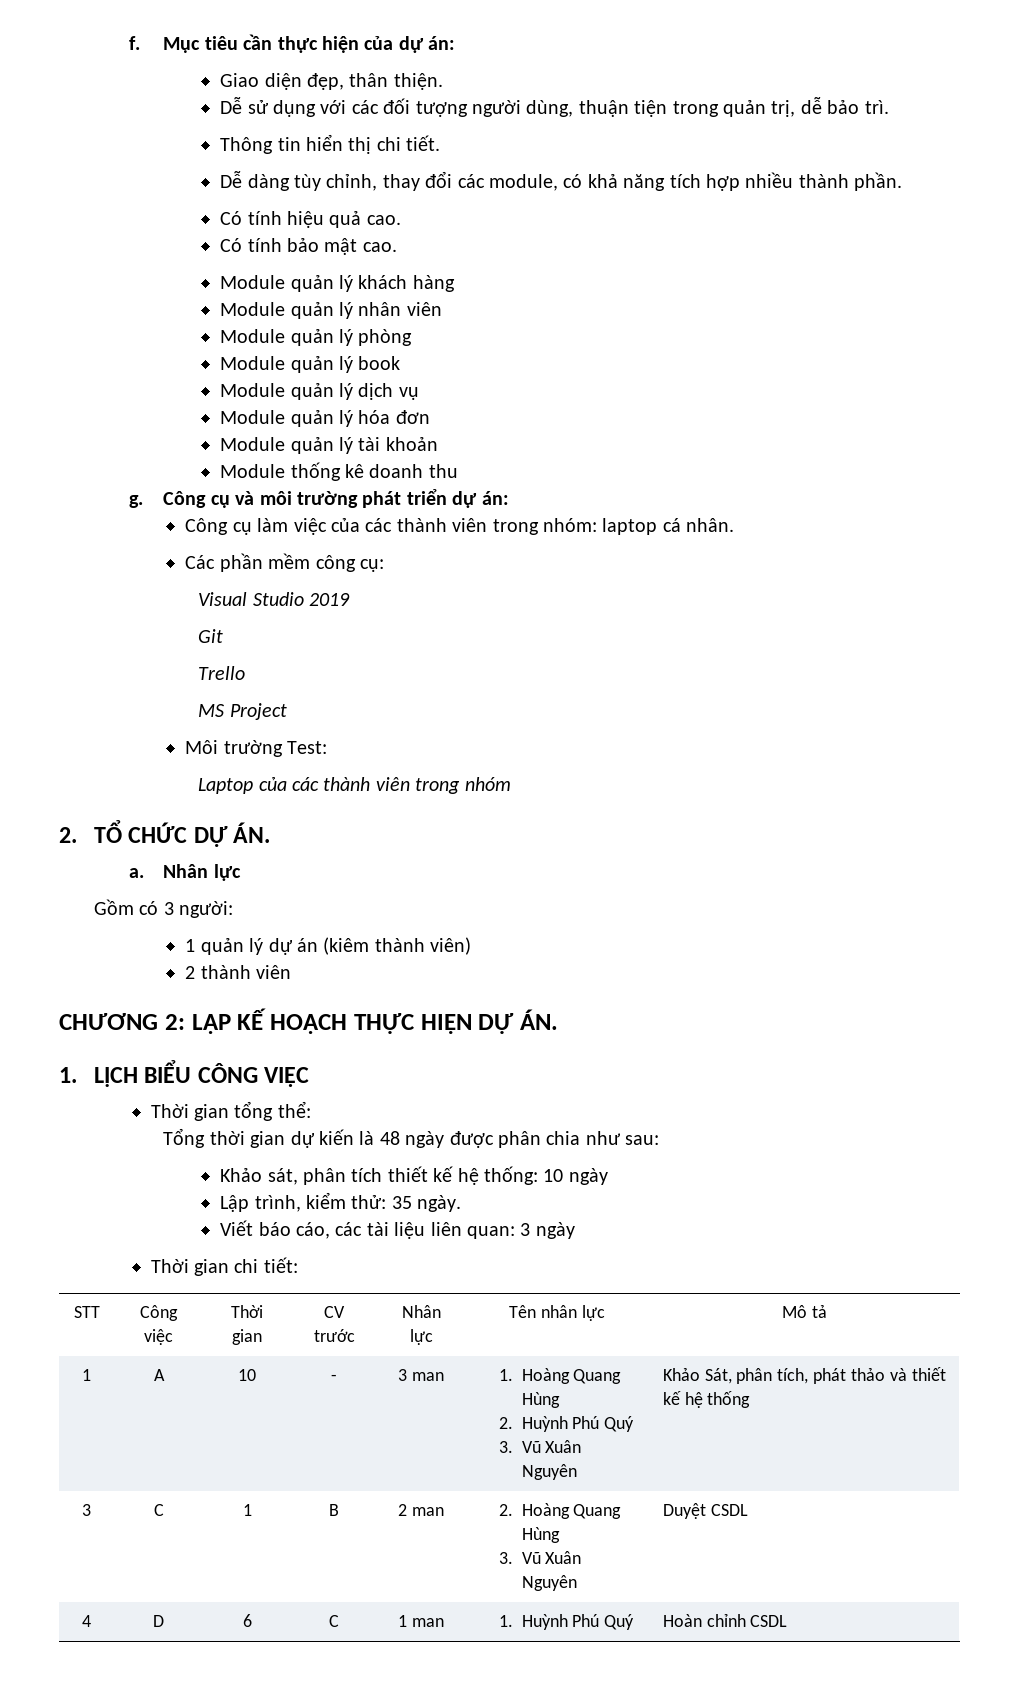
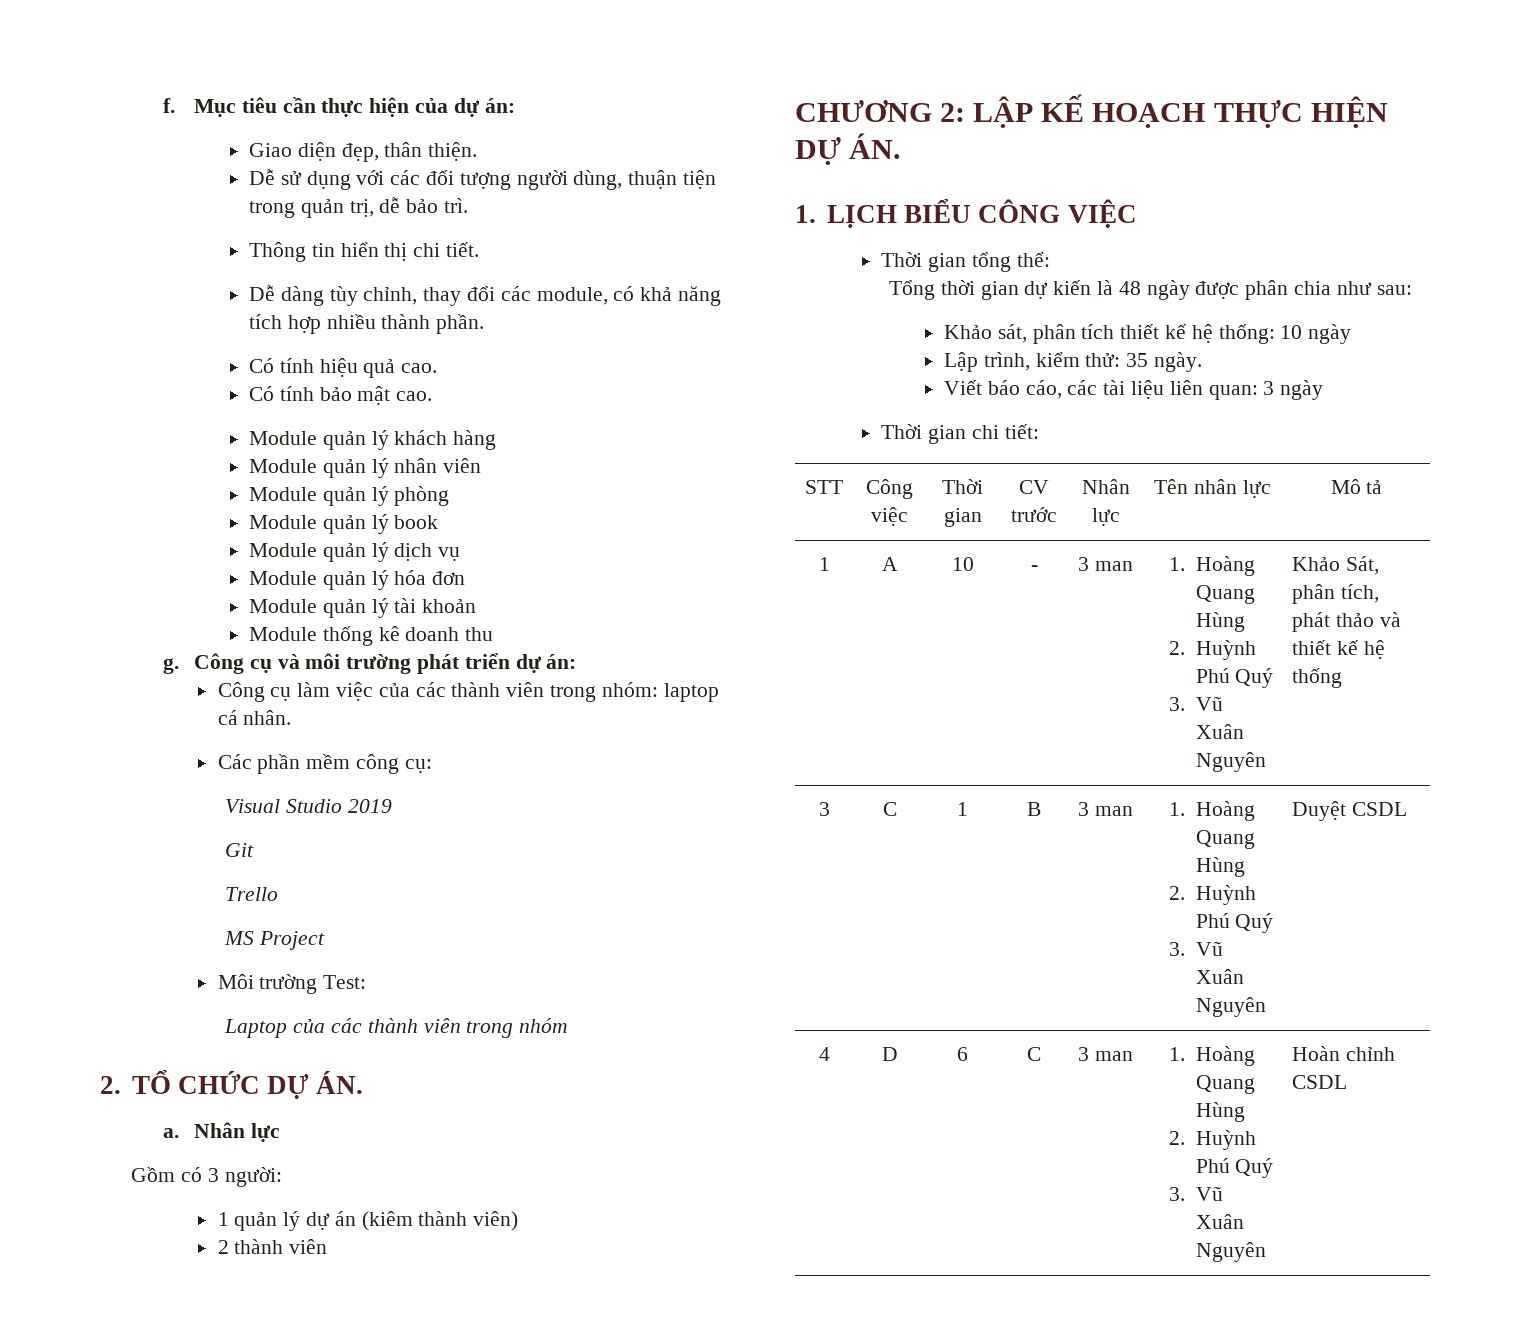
- 3 | C | 1 | B | 2 man | 2. Hoàng Quang Hùng
+ 3 | C | 1 | B | 3 man | 1. Hoàng Quang Hùng
+ 2. Huỳnh Phú Quý
- 4 | D | 6 | C | 1 man | 1. Huỳnh Phú Quý | Hoàn chỉnh CSDL
+ 4 | D | 6 | C | 3 man | 1. Hoàng Quang Hùng
+ 2. Huỳnh Phú Quý
+ 3. Vũ Xuân Nguyên | Hoàn chỉnh CSDL

